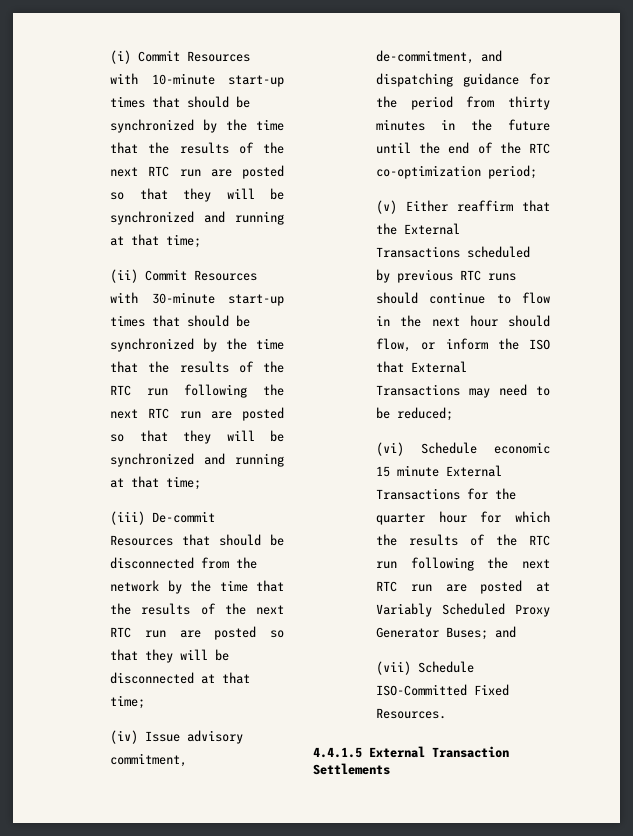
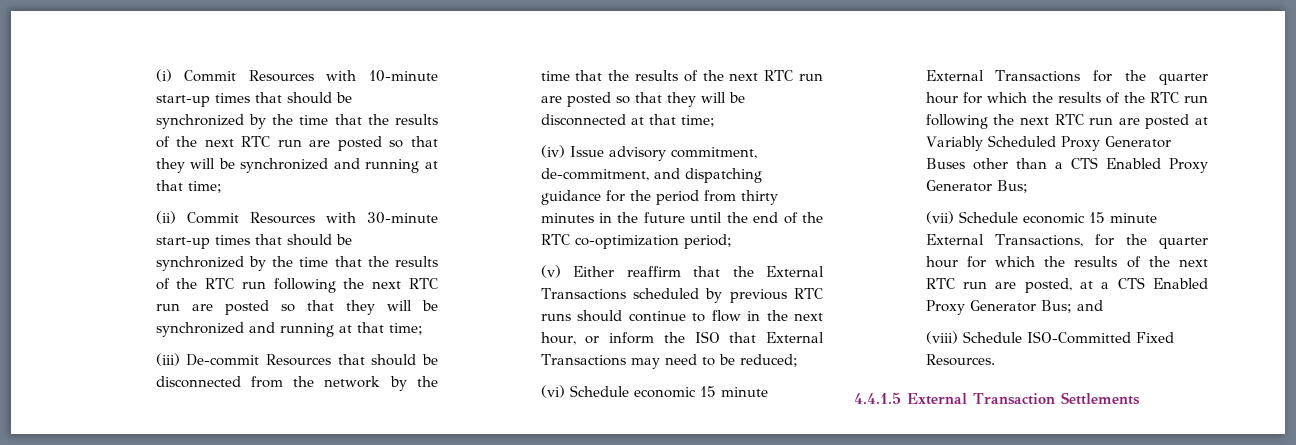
- (v) Either reaffirm that the External Transactions scheduled by previous RTC runs should continue to flow in the next hour should flow, or inform the ISO that External Transactions may need to be reduced;
+ (v) Either reaffirm that the External Transactions scheduled by previous RTC runs should continue to flow in the next hour, or inform the ISO that External Transactions may need to be reduced;
- (vi) Schedule economic 15 minute External Transactions for the quarter hour for which the results of the RTC run following the next RTC run are posted at Variably Scheduled Proxy Generator Buses; and
+ (vi) Schedule economic 15 minute External Transactions for the quarter hour for which the results of the RTC run following the next RTC run are posted at Variably Scheduled Proxy Generator Buses other than a CTS Enabled Proxy Generator Bus;
+ (vii) Schedule economic 15 minute External Transactions, for the quarter hour for which the results of the next RTC run are posted, at a CTS Enabled Proxy Generator Bus; and
- (vii) Schedule ISO-Committed Fixed Resources.
+ (viii) Schedule ISO-Committed Fixed Resources.

